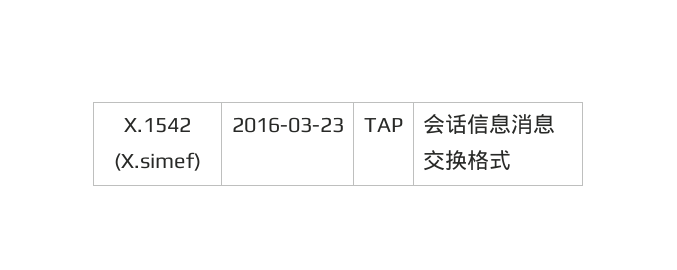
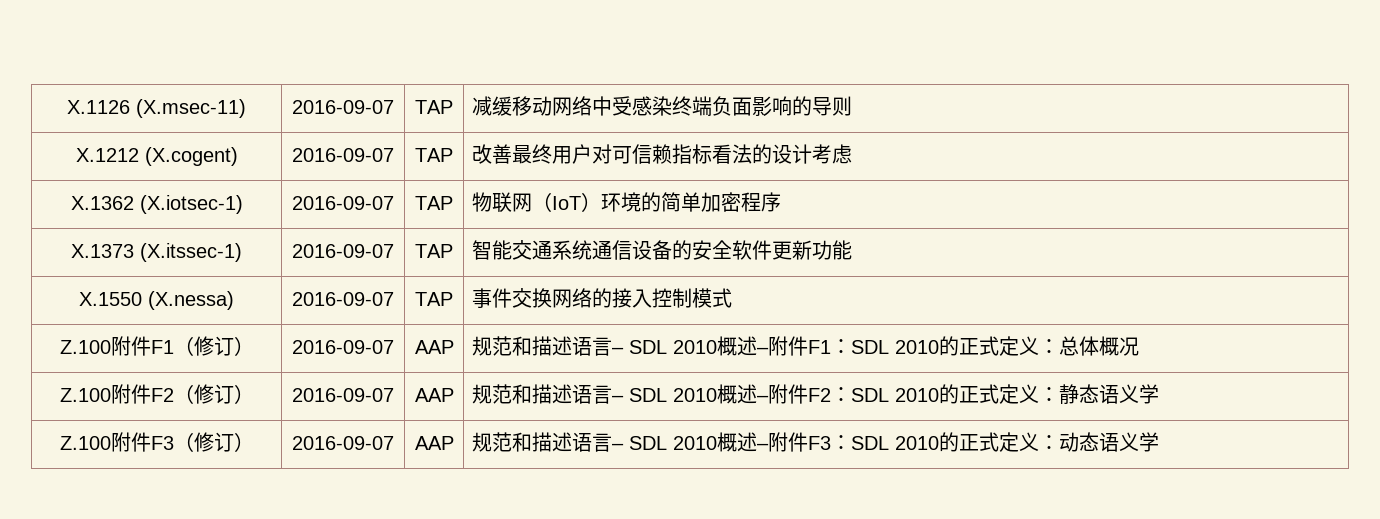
- X.1542 (X.simef) | 2016-03-23 | TAP | 会话信息消息交换格式
+ X.1126 (X.msec-11) | 2016-09-07 | TAP | 减缓移动网络中受感染终端负面影响的导则
+ X.1212 (X.cogent) | 2016-09-07 | TAP | 改善最终用户对可信赖指标看法的设计考虑
+ X.1362 (X.iotsec-1) | 2016-09-07 | TAP | 物联网（IoT）环境的简单加密程序
+ X.1373 (X.itssec-1) | 2016-09-07 | TAP | 智能交通系统通信设备的安全软件更新功能
+ X.1550 (X.nessa) | 2016-09-07 | TAP | 事件交换网络的接入控制模式
+ Z.100附件F1（修订） | 2016-09-07 | AAP | 规范和描述语言– SDL 2010概述–附件F1：SDL 2010的正式定义：总体概况
+ Z.100附件F2（修订） | 2016-09-07 | AAP | 规范和描述语言– SDL 2010概述–附件F2：SDL 2010的正式定义：静态语义学
+ Z.100附件F3（修订） | 2016-09-07 | AAP | 规范和描述语言– SDL 2010概述–附件F3：SDL 2010的正式定义：动态语义学

